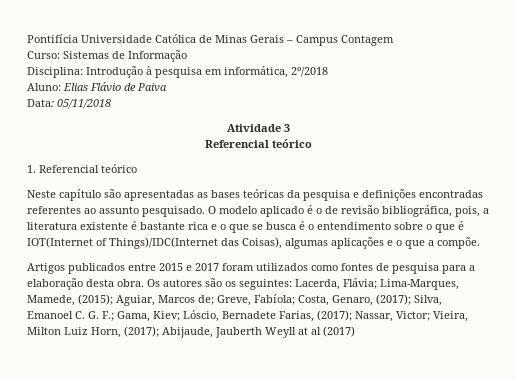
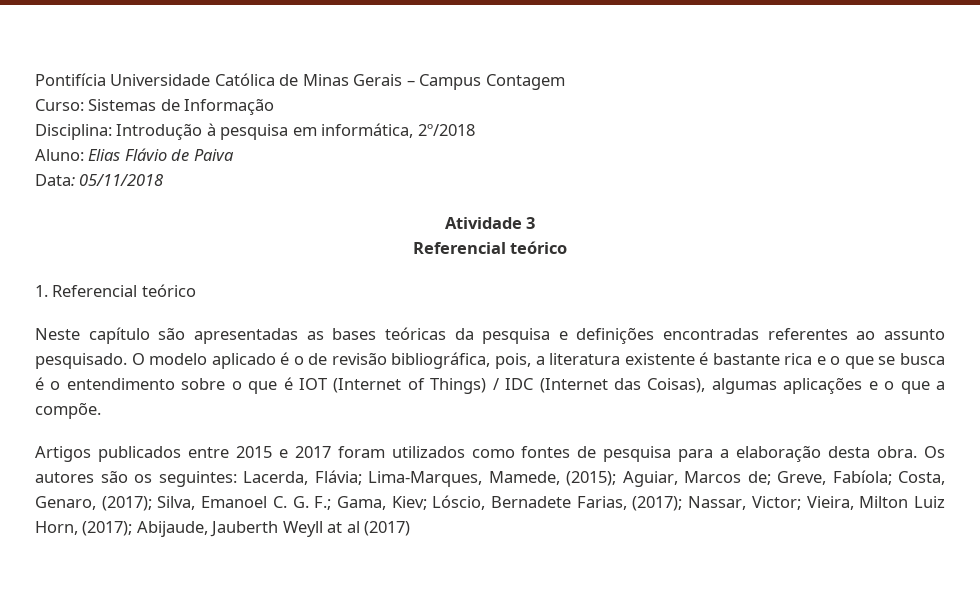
- O modelo aplicado é o de revisão bibliográfica, pois, a literatura existente é bastante rica e o que se busca é o entendimento sobre o que é IOT(Internet of Things)/IDC(Internet das Coisas), algumas aplicações e o que a compõe.
+ O modelo aplicado é o de revisão bibliográfica, pois, a literatura existente é bastante rica e o que se busca é o entendimento sobre o que é IOT (Internet of Things) / IDC (Internet das Coisas), algumas aplicações e o que a compõe.

